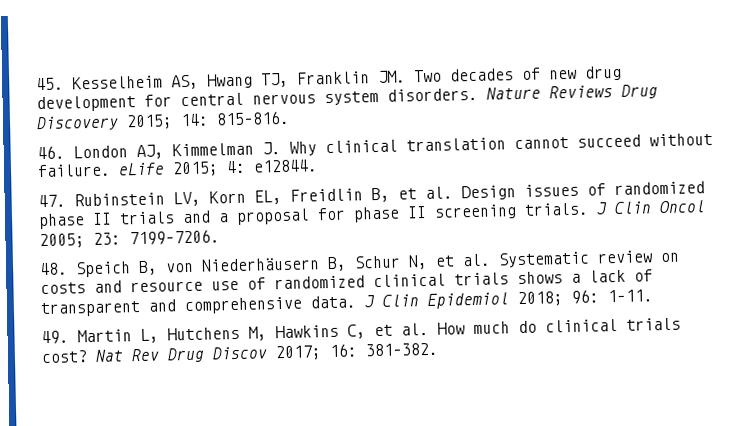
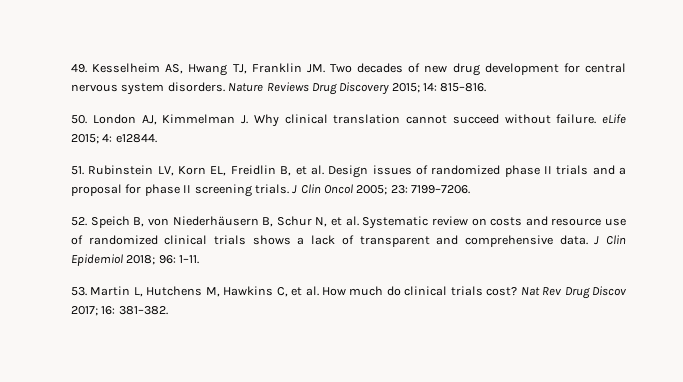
- 45. Kesselheim AS, Hwang TJ, Franklin JM. Two decades of new drug development for central nervous system disorders.
+ 49. Kesselheim AS, Hwang TJ, Franklin JM. Two decades of new drug development for central nervous system disorders.
- 46. London AJ, Kimmelman J. Why clinical translation cannot succeed without failure. eLife 2015; 4: e12844.
+ 50. London AJ, Kimmelman J. Why clinical translation cannot succeed without failure. eLife 2015; 4: e12844.
- 47. Rubinstein LV, Korn EL, Freidlin B, et al. Design issues of randomized phase II trials and a proposal for phase II screening trials.
+ 51. Rubinstein LV, Korn EL, Freidlin B, et al. Design issues of randomized phase II trials and a proposal for phase II screening trials.
- 48. Speich B, von Niederhäusern B, Schur N, et al. Systematic review on costs and resource use of randomized clinical trials shows a lack of transparent and comprehensive data.
+ 52. Speich B, von Niederhäusern B, Schur N, et al. Systematic review on costs and resource use of randomized clinical trials shows a lack of transparent and comprehensive data.
- 49. Martin L, Hutchens M, Hawkins C, et al. How much do clinical trials cost?
+ 53. Martin L, Hutchens M, Hawkins C, et al. How much do clinical trials cost?

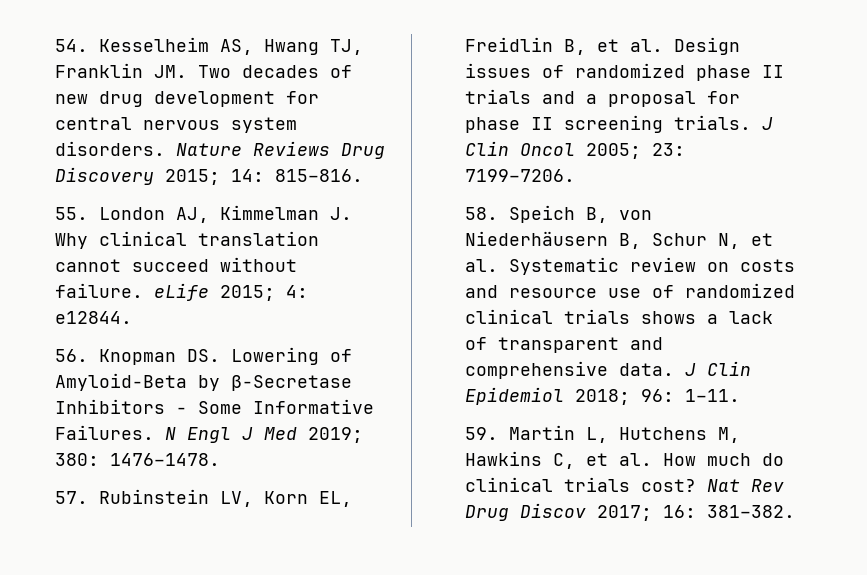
- 49. Kesselheim AS, Hwang TJ, Franklin JM. Two decades of new drug development for central nervous system disorders.
+ 54. Kesselheim AS, Hwang TJ, Franklin JM. Two decades of new drug development for central nervous system disorders.
- 50. London AJ, Kimmelman J. Why clinical translation cannot succeed without failure. eLife 2015; 4: e12844.
+ 55. London AJ, Kimmelman J. Why clinical translation cannot succeed without failure. eLife 2015; 4: e12844.
- 51. Rubinstein LV, Korn EL, Freidlin B, et al. Design issues of randomized phase II trials and a proposal for phase II screening trials.
+ 56. Knopman DS. Lowering of Amyloid-Beta by β-Secretase Inhibitors - Some Informative Failures. N Engl J Med 2019; 380: 1476–1478.
+ 57. Rubinstein LV, Korn EL, Freidlin B, et al. Design issues of randomized phase II trials and a proposal for phase II screening trials.
- 52. Speich B, von Niederhäusern B, Schur N, et al. Systematic review on costs and resource use of randomized clinical trials shows a lack of transparent and comprehensive data.
+ 58. Speich B, von Niederhäusern B, Schur N, et al. Systematic review on costs and resource use of randomized clinical trials shows a lack of transparent and comprehensive data.
- 53. Martin L, Hutchens M, Hawkins C, et al. How much do clinical trials cost?
+ 59. Martin L, Hutchens M, Hawkins C, et al. How much do clinical trials cost?

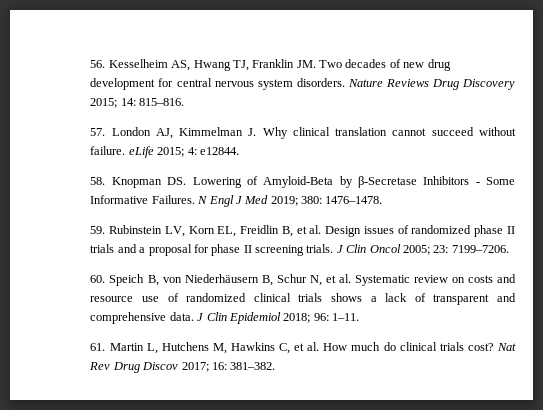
- 54. Kesselheim AS, Hwang TJ, Franklin JM. Two decades of new drug development for central nervous system disorders.
+ 56. Kesselheim AS, Hwang TJ, Franklin JM. Two decades of new drug development for central nervous system disorders.
- 55. London AJ, Kimmelman J. Why clinical translation cannot succeed without failure. eLife 2015; 4: e12844.
+ 57. London AJ, Kimmelman J. Why clinical translation cannot succeed without failure. eLife 2015; 4: e12844.
- 56. Knopman DS. Lowering of Amyloid-Beta by β-Secretase Inhibitors - Some Informative Failures.
+ 58. Knopman DS. Lowering of Amyloid-Beta by β-Secretase Inhibitors - Some Informative Failures.
- 57. Rubinstein LV, Korn EL, Freidlin B, et al. Design issues of randomized phase II trials and a proposal for phase II screening trials.
+ 59. Rubinstein LV, Korn EL, Freidlin B, et al. Design issues of randomized phase II trials and a proposal for phase II screening trials.
- 58. Speich B, von Niederhäusern B, Schur N, et al. Systematic review on costs and resource use of randomized clinical trials shows a lack of transparent and comprehensive data.
+ 60. Speich B, von Niederhäusern B, Schur N, et al. Systematic review on costs and resource use of randomized clinical trials shows a lack of transparent and comprehensive data.
- 59. Martin L, Hutchens M, Hawkins C, et al. How much do clinical trials cost?
+ 61. Martin L, Hutchens M, Hawkins C, et al. How much do clinical trials cost?

